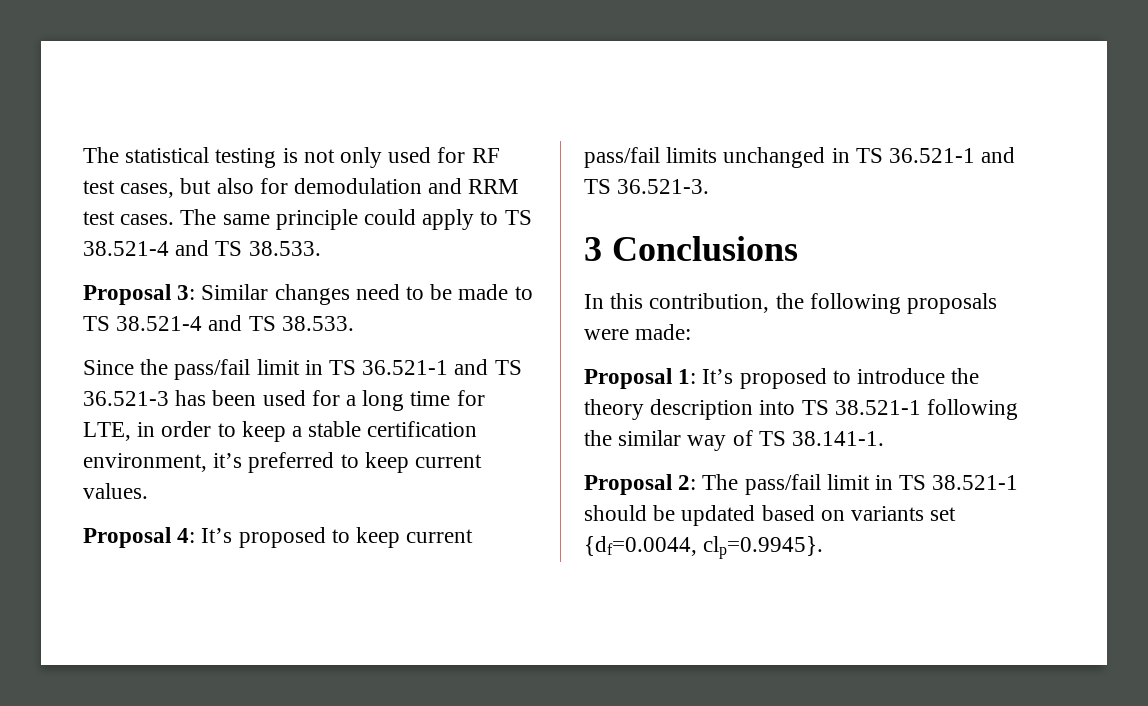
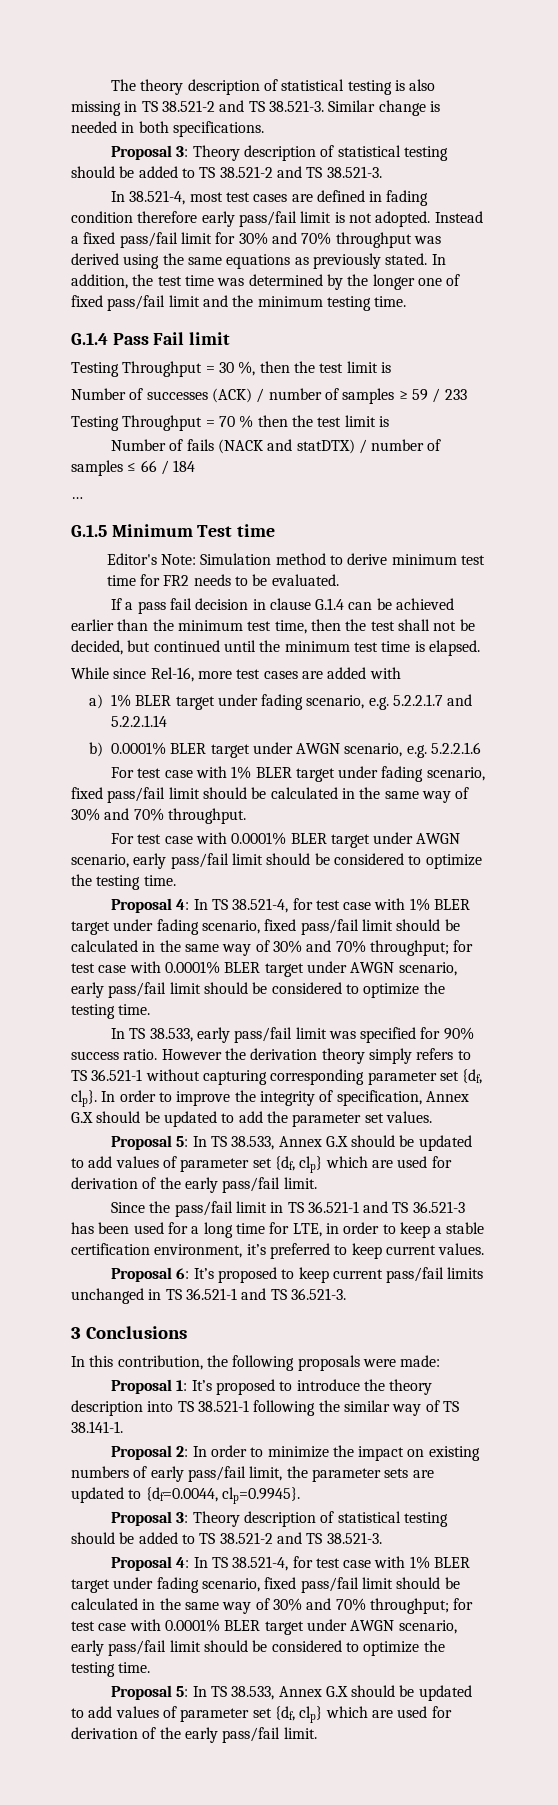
- The statistical testing is not only used for RF test cases, but also for demodulation and RRM test cases. The same principle could apply to TS 38.521-4 and TS 38.533.
- Proposal 3: Similar changes need to be made to TS 38.521-4 and TS 38.533.
+ The theory description of statistical testing is also missing in TS 38.521-2 and TS 38.521-3. Similar change is needed in both specifications.
+ Proposal 3: Theory description of statistical testing should be added to TS 38.521-2 and TS 38.521-3.
+ In 38.521-4, most test cases are defined in fading condition therefore early pass/fail limit is not adopted. Instead a fixed pass/fail limit for 30% and 70% throughput was derived using the same equations as previously stated. In addition, the test time was determined by the longer one of fixed pass/fail limit and the minimum testing time.
+ G.1.4 Pass Fail limit
+ Testing Throughput = 30 %, then the test limit is
+ Number of successes (ACK) / number of samples ≥ 59 / 233
+ Testing Throughput = 70 % then the test limit is
+ Number of fails (NACK and statDTX) / number of samples ≤ 66 / 184
+ …
+ G.1.5 Minimum Test time
+ Editor's Note: Simulation method to derive minimum test time for FR2 needs to be evaluated.
+ If a pass fail decision in clause G.1.4 can be achieved earlier than the minimum test time, then the test shall not be decided, but continued until the minimum test time is elapsed.
+ While since Rel-16, more test cases are added with
+ a) 1% BLER target under fading scenario, e.g. 5.2.2.1.7 and 5.2.2.1.14
+ b) 0.0001% BLER target under AWGN scenario, e.g. 5.2.2.1.6
+ For test case with 1% BLER target under fading scenario, fixed pass/fail limit should be calculated in the same way of 30% and 70% throughput.
+ For test case with 0.0001% BLER target under AWGN scenario, early pass/fail limit should be considered to optimize the testing time.
+ Proposal 4: In TS 38.521-4, for test case with 1% BLER target under fading scenario, fixed pass/fail limit should be calculated in the same way of 30% and 70% throughput; for test case with 0.0001% BLER target under AWGN scenario, early pass/fail limit should be considered to optimize the testing time.
+ In TS 38.533, early pass/fail limit was specified for 90% success ratio. However the derivation theory simply refers to TS 36.521-1 without capturing corresponding parameter set {df, clp}. In order to improve the integrity of specification, Annex G.X should be updated to add the parameter set values.
+ Proposal 5: In TS 38.533, Annex G.X should be updated to add values of parameter set {df, clp} which are used for derivation of the early pass/fail limit.
- Proposal 4: It’s proposed to keep current pass/fail limits unchanged in TS 36.521-1 and TS 36.521-3.
+ Proposal 6: It’s proposed to keep current pass/fail limits unchanged in TS 36.521-1 and TS 36.521-3.
- Proposal 2: The pass/fail limit in TS 38.521-1 should be updated based on variants set {df=0.0044, clp=0.9945}.
+ Proposal 2: In order to minimize the impact on existing numbers of early pass/fail limit, the parameter sets are updated to {df=0.0044, clp=0.9945}.
+ Proposal 3: Theory description of statistical testing should be added to TS 38.521-2 and TS 38.521-3.
+ Proposal 4: In TS 38.521-4, for test case with 1% BLER target under fading scenario, fixed pass/fail limit should be calculated in the same way of 30% and 70% throughput; for test case with 0.0001% BLER target under AWGN scenario, early pass/fail limit should be considered to optimize the testing time.
+ Proposal 5: In TS 38.533, Annex G.X should be updated to add values of parameter set {df, clp} which are used for derivation of the early pass/fail limit.

